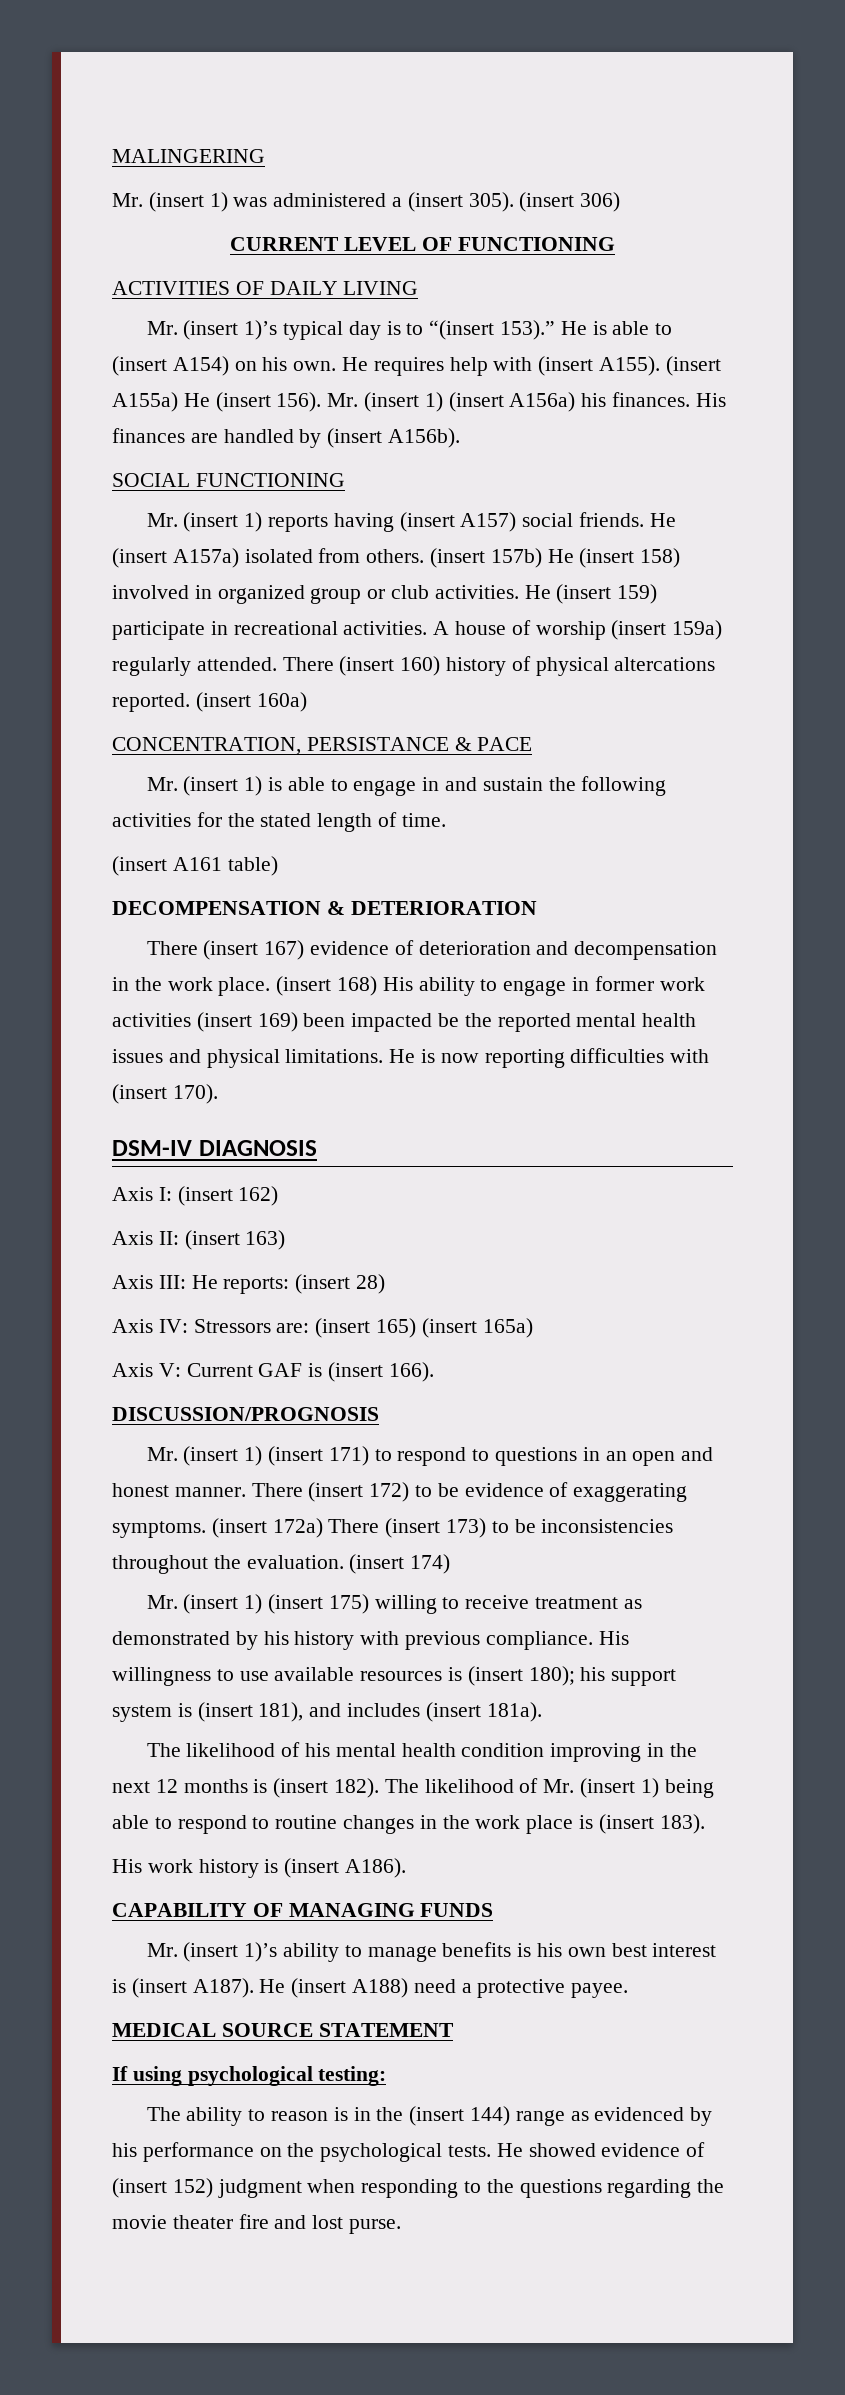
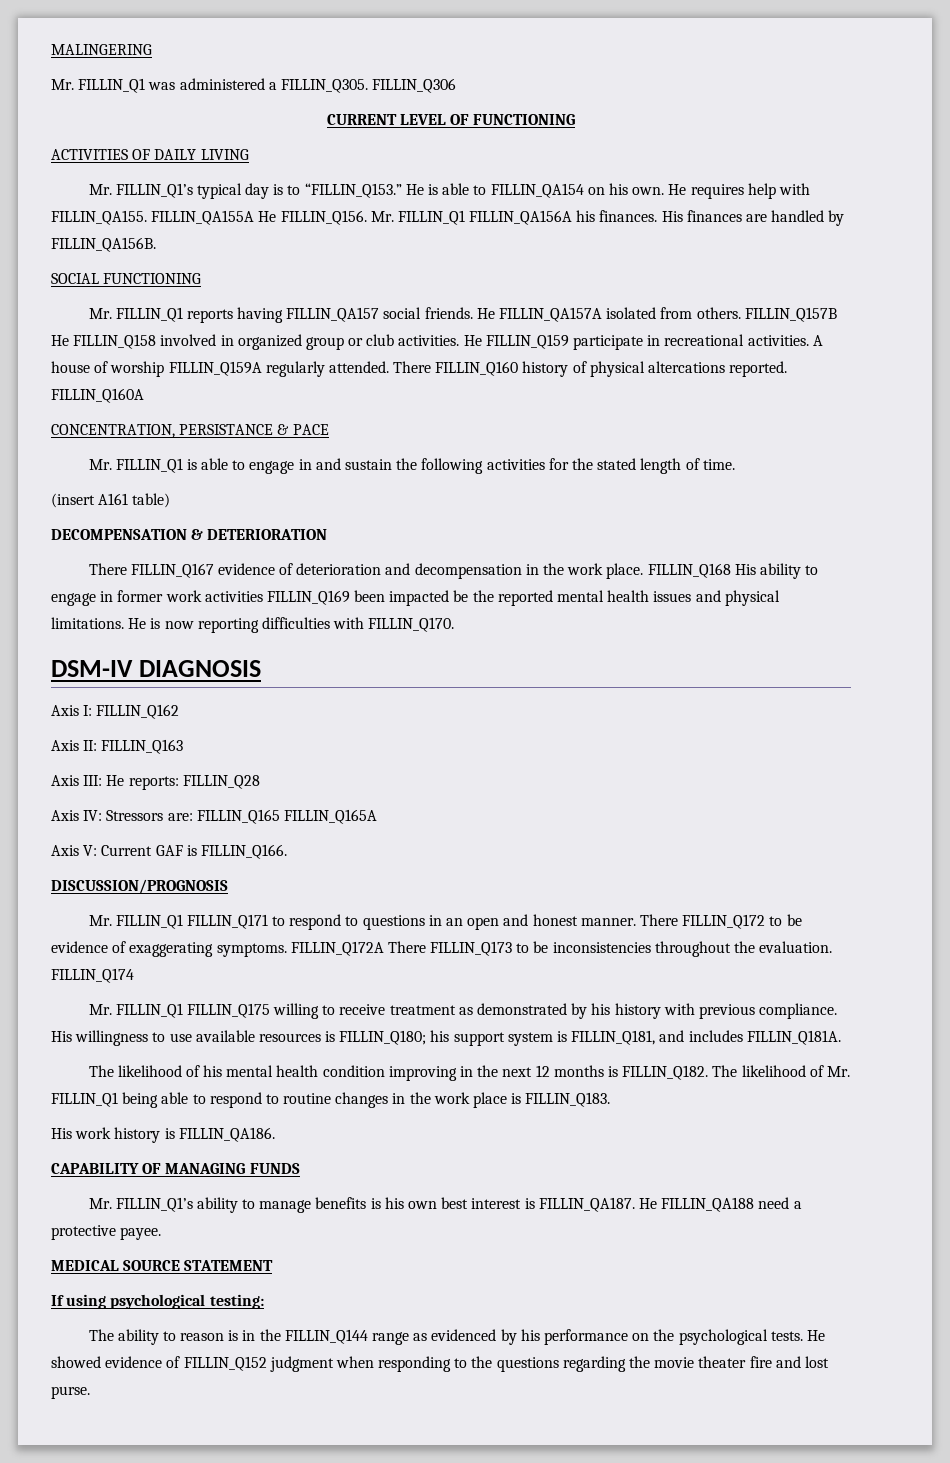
- Mr. (insert 1) was administered a (insert 305). (insert 306)
+ Mr. FILLIN_Q1 was administered a FILLIN_Q305. FILLIN_Q306
- Mr. (insert 1)’s typical day is to “(insert 153).”
+ Mr. FILLIN_Q1’s typical day is to “FILLIN_Q153.”
- He is able to (insert A154) on his own.
+ He is able to FILLIN_QA154 on his own.
- He requires help with (insert A155). (insert A155a) He (insert 156). Mr. (insert 1) (insert A156a) his finances.
+ He requires help with FILLIN_QA155. FILLIN_QA155A He FILLIN_Q156. Mr. FILLIN_Q1 FILLIN_QA156A his finances.
- His finances are handled by (insert A156b).
+ His finances are handled by FILLIN_QA156B.
- Mr. (insert 1) reports having (insert A157) social friends.
+ Mr. FILLIN_Q1 reports having FILLIN_QA157 social friends.
- He (insert A157a) isolated from others.
+ He FILLIN_QA157A isolated from others.
- (insert 157b) He (insert 158) involved in organized group or club activities.
+ FILLIN_Q157B He FILLIN_Q158 involved in organized group or club activities.
- He (insert 159) participate in recreational activities.
+ He FILLIN_Q159 participate in recreational activities.
- A house of worship (insert 159a) regularly attended.
+ A house of worship FILLIN_Q159A regularly attended.
- There (insert 160) history of physical altercations reported.
+ There FILLIN_Q160 history of physical altercations reported.
- (insert 160a)
+ FILLIN_Q160A
- Mr. (insert 1) is able to engage in and sustain the following activities for the stated length of time.
+ Mr. FILLIN_Q1 is able to engage in and sustain the following activities for the stated length of time.
- There (insert 167) evidence of deterioration and decompensation in the work place.
+ There FILLIN_Q167 evidence of deterioration and decompensation in the work place.
- (insert 168) His ability to engage in former work activities (insert 169) been impacted be the reported mental health issues and physical limitations.
+ FILLIN_Q168 His ability to engage in former work activities FILLIN_Q169 been impacted be the reported mental health issues and physical limitations.
- He is now reporting difficulties with (insert 170).
+ He is now reporting difficulties with FILLIN_Q170.
- Axis I: (insert 162)
+ Axis I: FILLIN_Q162
- Axis II: (insert 163)
+ Axis II: FILLIN_Q163
- Axis III: He reports: (insert 28)
+ Axis III: He reports: FILLIN_Q28
- Axis IV: Stressors are: (insert 165) (insert 165a)
+ Axis IV: Stressors are: FILLIN_Q165 FILLIN_Q165A
- Axis V: Current GAF is (insert 166).
+ Axis V: Current GAF is FILLIN_Q166.
- Mr. (insert 1) (insert 171) to respond to questions in an open and honest manner.
+ Mr. FILLIN_Q1 FILLIN_Q171 to respond to questions in an open and honest manner.
- There (insert 172) to be evidence of exaggerating symptoms.
+ There FILLIN_Q172 to be evidence of exaggerating symptoms.
- (insert 172a) There (insert 173) to be inconsistencies throughout the evaluation.
+ FILLIN_Q172A There FILLIN_Q173 to be inconsistencies throughout the evaluation.
- (insert 174)
- Mr. (insert 1) (insert 175) willing to receive treatment as demonstrated by his history with previous compliance.
+ FILLIN_Q174
+ Mr. FILLIN_Q1 FILLIN_Q175 willing to receive treatment as demonstrated by his history with previous compliance.
- His willingness to use available resources is (insert 180); his support system is (insert 181), and includes (insert 181a).
+ His willingness to use available resources is FILLIN_Q180; his support system is FILLIN_Q181, and includes FILLIN_Q181A.
- The likelihood of his mental health condition improving in the next 12 months is (insert 182).
+ The likelihood of his mental health condition improving in the next 12 months is FILLIN_Q182.
- The likelihood of Mr. (insert 1) being able to respond to routine changes in the work place is (insert 183).
+ The likelihood of Mr. FILLIN_Q1 being able to respond to routine changes in the work place is FILLIN_Q183.
- His work history is (insert A186).
+ His work history is FILLIN_QA186.
- Mr. (insert 1)’s ability to manage benefits is his own best interest is (insert A187). He (insert A188) need a protective payee.
+ Mr. FILLIN_Q1’s ability to manage benefits is his own best interest is FILLIN_QA187. He FILLIN_QA188 need a protective payee.
- The ability to reason is in the (insert 144) range as evidenced by his performance on the psychological tests.
+ The ability to reason is in the FILLIN_Q144 range as evidenced by his performance on the psychological tests.
- He showed evidence of (insert 152) judgment when responding to the questions regarding the movie theater fire and lost purse.
+ He showed evidence of FILLIN_Q152 judgment when responding to the questions regarding the movie theater fire and lost purse.

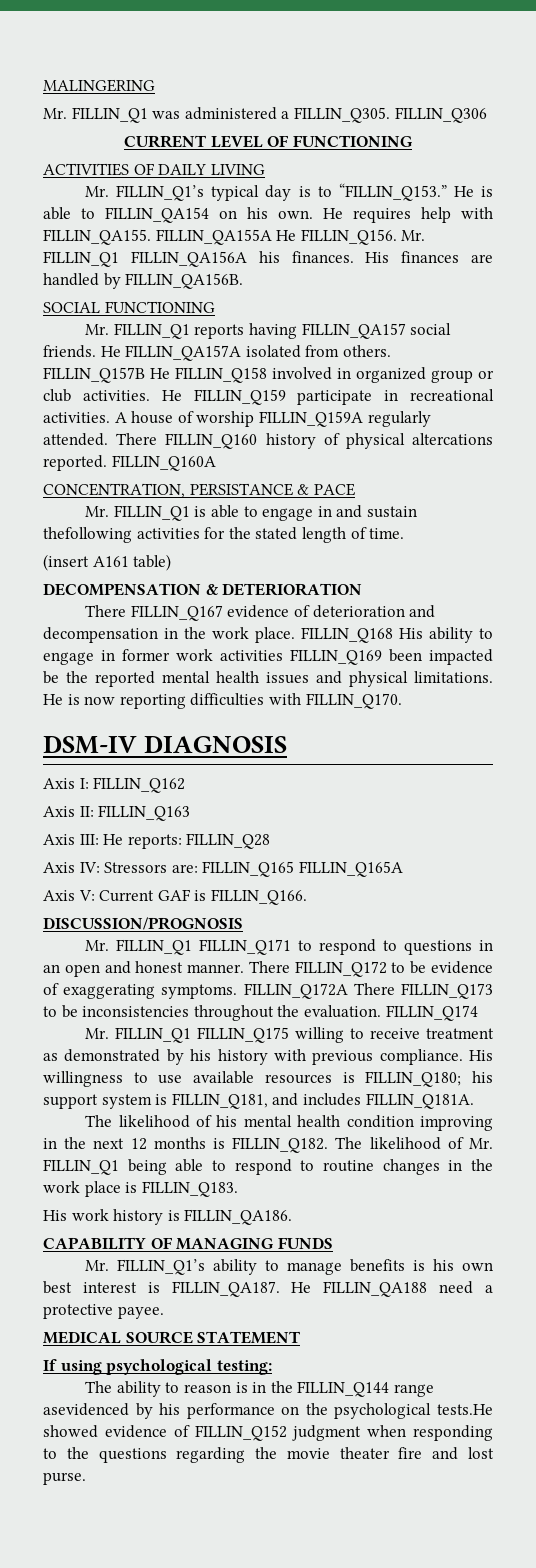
- Mr. FILLIN_Q1 is able to engage in and sustain the following activities for the stated length of time.
+ Mr. FILLIN_Q1 is able to engage in and sustain thefollowing activities for the stated length of time.
- The ability to reason is in the FILLIN_Q144 range as evidenced by his performance on the psychological tests. He showed evidence of FILLIN_Q152 judgment when responding to the questions regarding the movie theater fire and lost purse.
+ The ability to reason is in the FILLIN_Q144 range asevidenced by his performance on the psychological tests.He showed evidence of FILLIN_Q152 judgment when responding to the questions regarding the movie theater fire and lost purse.

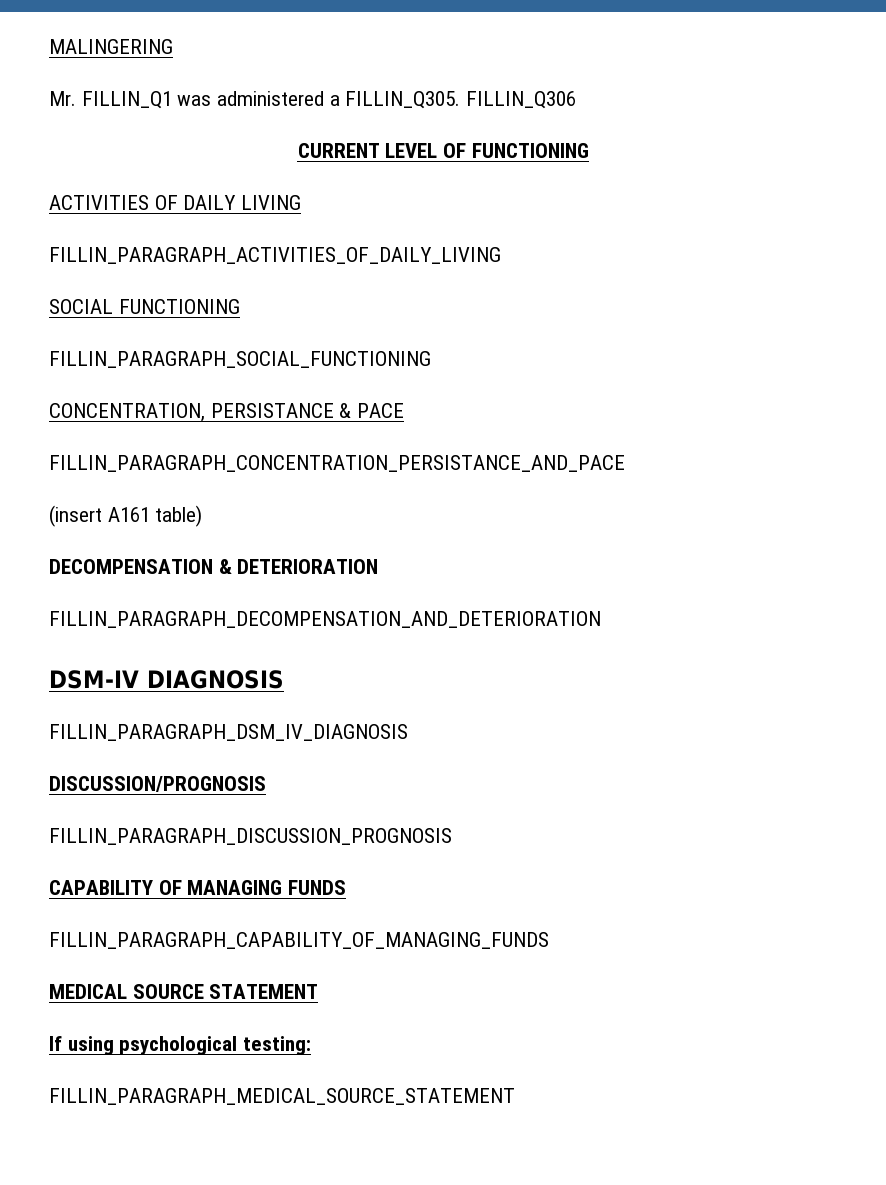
- Mr. FILLIN_Q1’s typical day is to “FILLIN_Q153.” He is able to FILLIN_QA154 on his own. He requires help with FILLIN_QA155. FILLIN_QA155A He FILLIN_Q156. Mr. FILLIN_Q1 FILLIN_QA156A his finances. His finances are handled by FILLIN_QA156B.
+ FILLIN_PARAGRAPH_ACTIVITIES_OF_DAILY_LIVING
  SOCIAL FUNCTIONING
- Mr. FILLIN_Q1 reports having FILLIN_QA157 social friends. He FILLIN_QA157A isolated from others. FILLIN_Q157B He FILLIN_Q158 involved in organized group or club activities. He FILLIN_Q159 participate in recreational activities. A house of worship FILLIN_Q159A regularly attended. There FILLIN_Q160 history of physical altercations reported. FILLIN_Q160A
+ FILLIN_PARAGRAPH_SOCIAL_FUNCTIONING
  CONCENTRATION, PERSISTANCE & PACE
- Mr. FILLIN_Q1 is able to engage in and sustain thefollowing activities for the stated length of time.
+ FILLIN_PARAGRAPH_CONCENTRATION_PERSISTANCE_AND_PACE
- There FILLIN_Q167 evidence of deterioration and decompensation in the work place. FILLIN_Q168 His ability to engage in former work activities FILLIN_Q169 been impacted be the reported mental health issues and physical limitations. He is now reporting difficulties with FILLIN_Q170.
+ FILLIN_PARAGRAPH_DECOMPENSATION_AND_DETERIORATION
  DSM-IV DIAGNOSIS
- Axis I: FILLIN_Q162
- Axis II: FILLIN_Q163
- Axis III: He reports: FILLIN_Q28
- Axis IV: Stressors are: FILLIN_Q165 FILLIN_Q165A
- Axis V: Current GAF is FILLIN_Q166.
+ FILLIN_PARAGRAPH_DSM_IV_DIAGNOSIS
  DISCUSSION/PROGNOSIS
- Mr. FILLIN_Q1 FILLIN_Q171 to respond to questions in an open and honest manner. There FILLIN_Q172 to be evidence of exaggerating symptoms. FILLIN_Q172A There FILLIN_Q173 to be inconsistencies throughout the evaluation. FILLIN_Q174
- Mr. FILLIN_Q1 FILLIN_Q175 willing to receive treatment as demonstrated by his history with previous compliance. His willingness to use available resources is FILLIN_Q180; his support system is FILLIN_Q181, and includes FILLIN_Q181A.
- The likelihood of his mental health condition improving in the next 12 months is FILLIN_Q182. The likelihood of Mr. FILLIN_Q1 being able to respond to routine changes in the work place is FILLIN_Q183.
- His work history is FILLIN_QA186.
+ FILLIN_PARAGRAPH_DISCUSSION_PROGNOSIS
  CAPABILITY OF MANAGING FUNDS
- Mr. FILLIN_Q1’s ability to manage benefits is his own best interest is FILLIN_QA187. He FILLIN_QA188 need a protective payee.
+ FILLIN_PARAGRAPH_CAPABILITY_OF_MANAGING_FUNDS
- The ability to reason is in the FILLIN_Q144 range asevidenced by his performance on the psychological tests.He showed evidence of FILLIN_Q152 judgment when responding to the questions regarding the movie theater fire and lost purse.
+ FILLIN_PARAGRAPH_MEDICAL_SOURCE_STATEMENT

